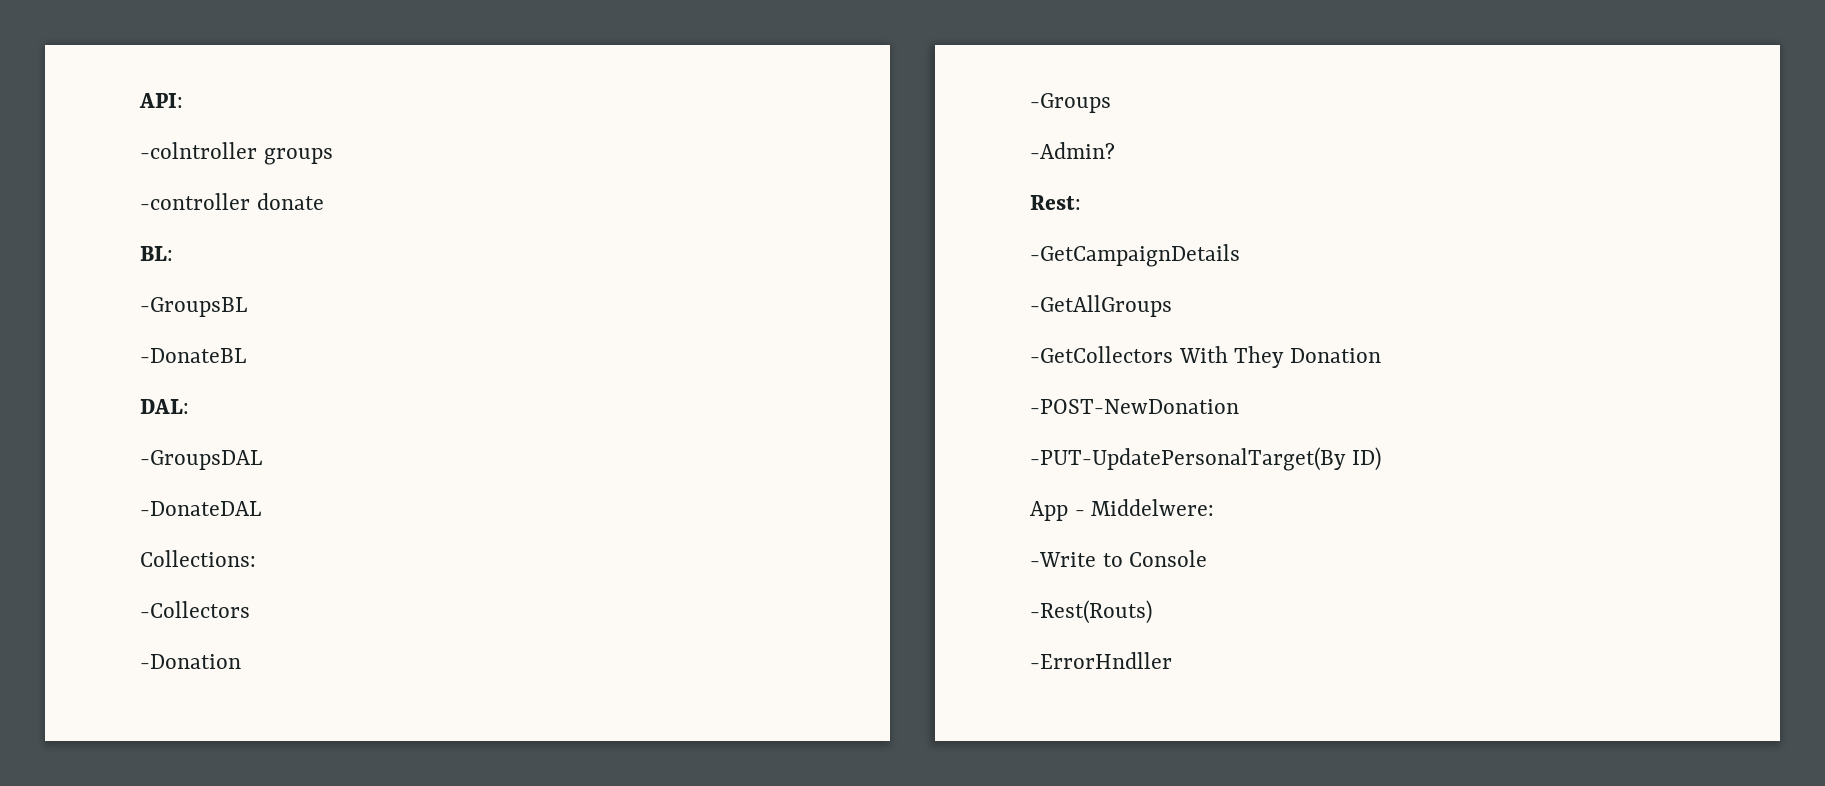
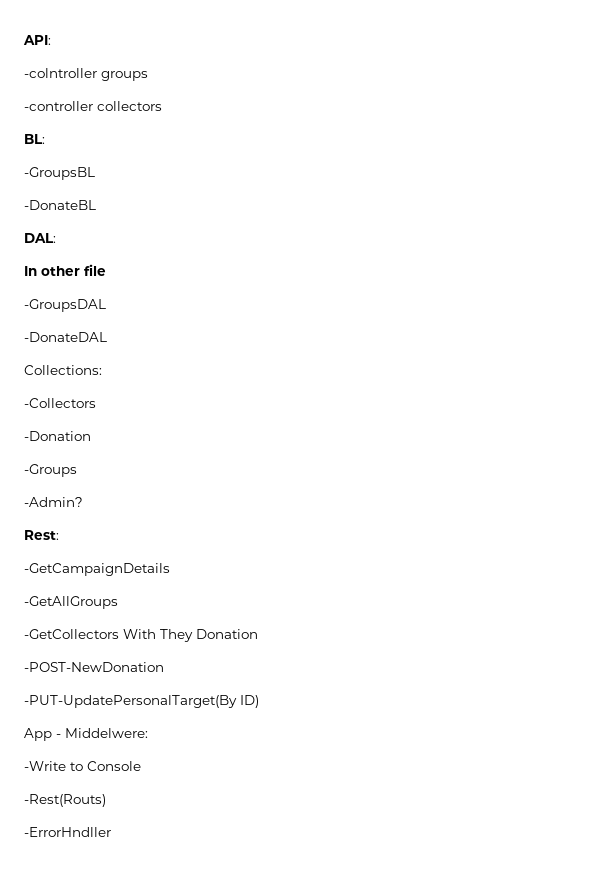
- -controller donate
+ -controller collectors
+ In other file

